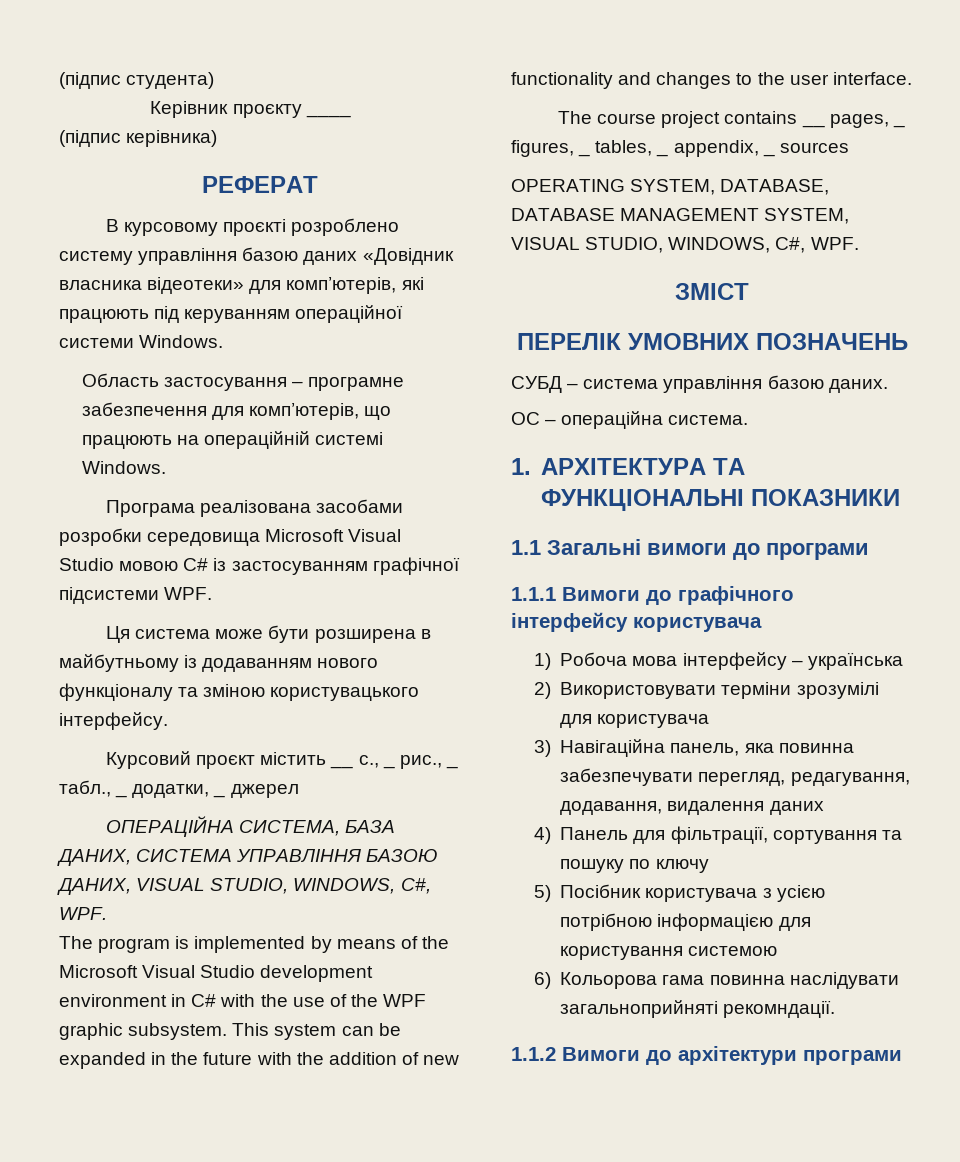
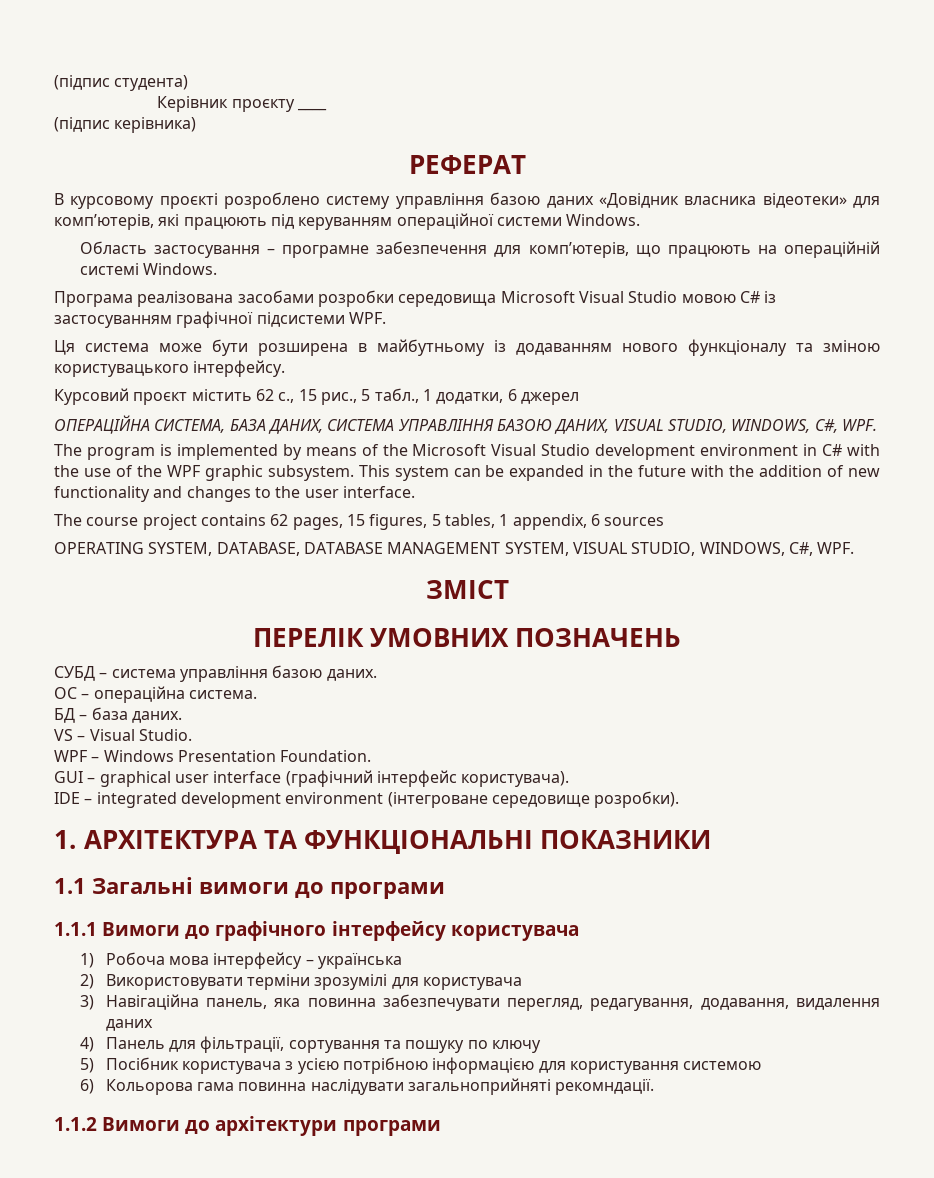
- Курсовий проєкт містить __ с., _ рис., _ табл., _ додатки, _ джерел
+ Курсовий проєкт містить 62 с., 15 рис., 5 табл., 1 додатки, 6 джерел
- The course project contains __ pages, _ figures, _ tables, _ appendix, _ sources
+ The course project contains 62 pages, 15 figures, 5 tables, 1 appendix, 6 sources
+ БД – база даних.
+ VS – Visual Studio.
+ WPF – Windows Presentation Foundation.
+ GUI – graphical user interface (графічний інтерфейс користувача).
+ IDE – integrated development environment (інтегроване середовище розробки).

